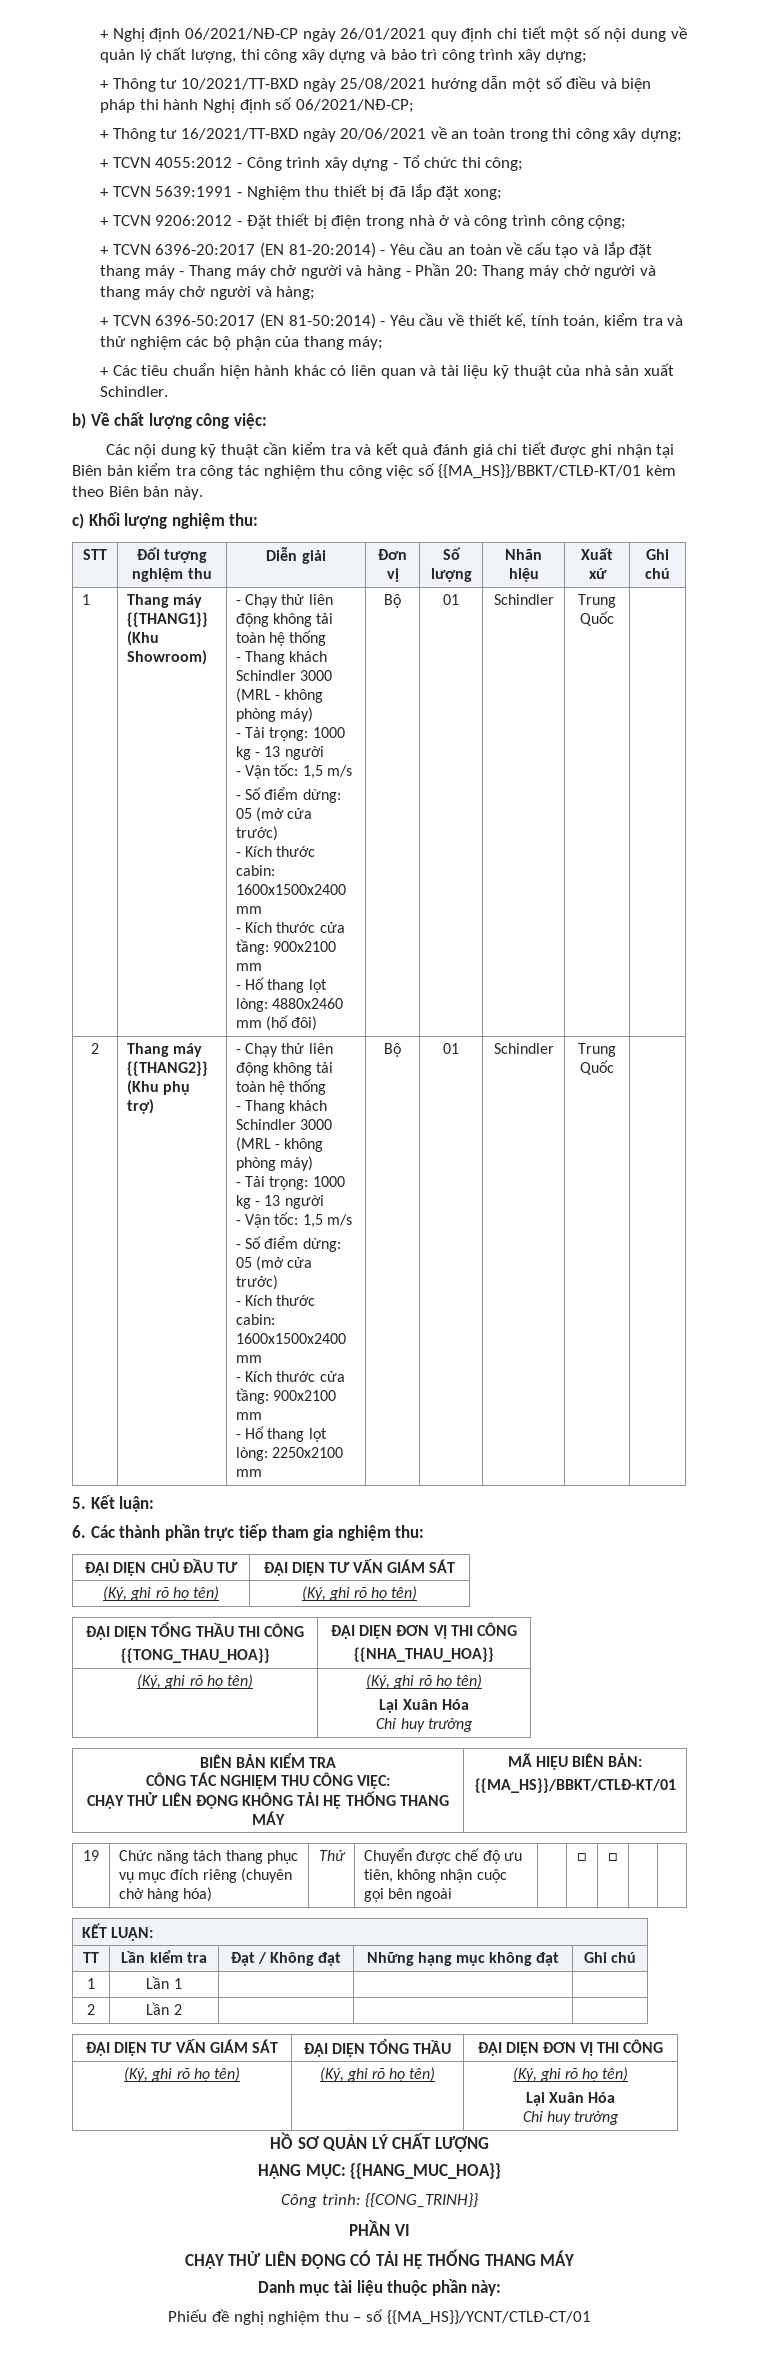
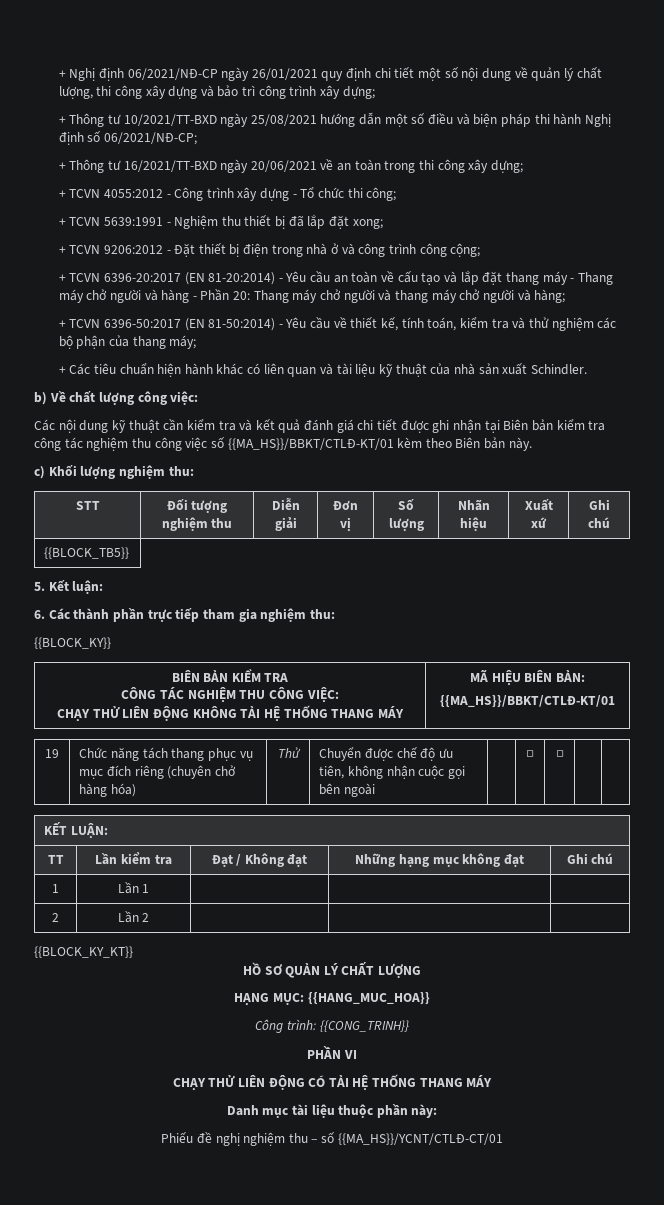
- 1 | Thang máy {{THANG1}} (Khu Showroom) | - Chạy thử liên động không tải toàn hệ thống
- - Thang khách Schindler 3000 (MRL - không phòng máy)
- - Tải trọng: 1000 kg - 13 người
- - Vận tốc: 1,5 m/s
- - Số điểm dừng: 05 (mở cửa trước)
- - Kích thước cabin: 1600x1500x2400 mm
- - Kích thước cửa tầng: 900x2100 mm
- - Hố thang lọt lòng: 4880x2460 mm (hố đôi) | Bộ | 01 | Schindler | Trung Quốc |
- 2 | Thang máy {{THANG2}} (Khu phụ trợ) | - Chạy thử liên động không tải toàn hệ thống
- - Thang khách Schindler 3000 (MRL - không phòng máy)
- - Tải trọng: 1000 kg - 13 người
- - Vận tốc: 1,5 m/s
- - Số điểm dừng: 05 (mở cửa trước)
- - Kích thước cabin: 1600x1500x2400 mm
- - Kích thước cửa tầng: 900x2100 mm
- - Hố thang lọt lòng: 2250x2100 mm | Bộ | 01 | Schindler | Trung Quốc
+ {{BLOCK_TB5}}
- ĐẠI DIỆN CHỦ ĐẦU TƯ | ĐẠI DIỆN TƯ VẤN GIÁM SÁT
- (Ký, ghi rõ họ tên) | (Ký, ghi rõ họ tên)
- ĐẠI DIỆN TỔNG THẦU THI CÔNG
- {{TONG_THAU_HOA}} | ĐẠI DIỆN ĐƠN VỊ THI CÔNG
- {{NHA_THAU_HOA}}
- (Ký, ghi rõ họ tên) | (Ký, ghi rõ họ tên)
- Lại Xuân Hóa
- Chỉ huy trưởng
+ {{BLOCK_KY}}
- ĐẠI DIỆN TƯ VẤN GIÁM SÁT | ĐẠI DIỆN TỔNG THẦU | ĐẠI DIỆN ĐƠN VỊ THI CÔNG
- (Ký, ghi rõ họ tên) | (Ký, ghi rõ họ tên) | (Ký, ghi rõ họ tên)
- Lại Xuân Hóa
- Chỉ huy trưởng
+ {{BLOCK_KY_KT}}

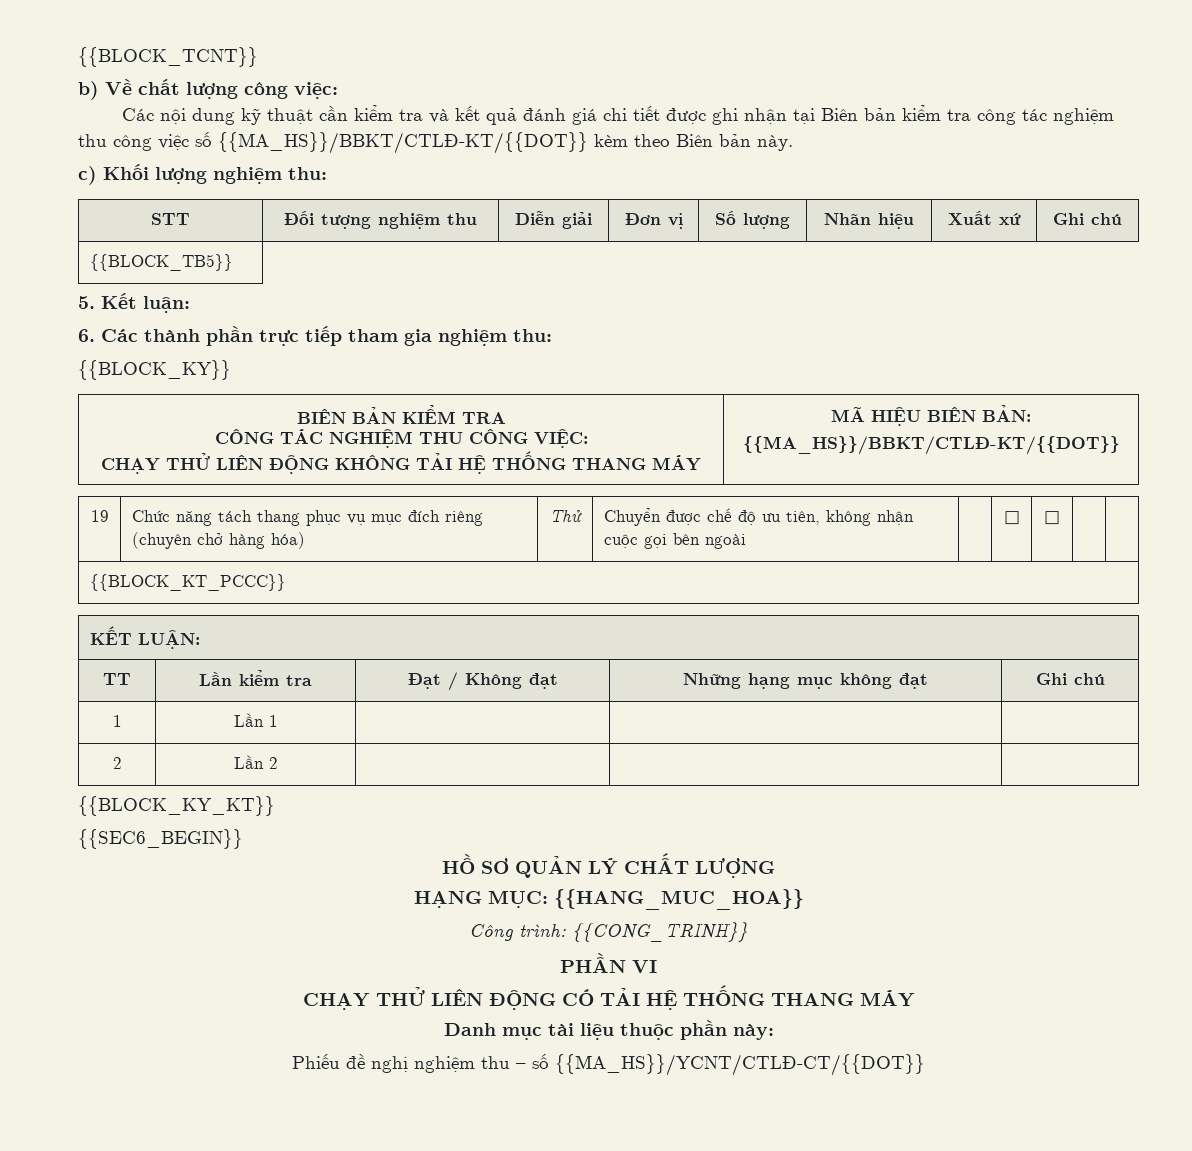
- + Nghị định 06/2021/NĐ-CP ngày 26/01/2021 quy định chi tiết một số nội dung về quản lý chất lượng, thi công xây dựng và bảo trì công trình xây dựng;
- + Thông tư 10/2021/TT-BXD ngày 25/08/2021 hướng dẫn một số điều và biện pháp thi hành Nghị định số 06/2021/NĐ-CP;
- + Thông tư 16/2021/TT-BXD ngày 20/06/2021 về an toàn trong thi công xây dựng;
- + TCVN 4055:2012 - Công trình xây dựng - Tổ chức thi công;
- + TCVN 5639:1991 - Nghiệm thu thiết bị đã lắp đặt xong;
- + TCVN 9206:2012 - Đặt thiết bị điện trong nhà ở và công trình công cộng;
- + TCVN 6396-20:2017 (EN 81-20:2014) - Yêu cầu an toàn về cấu tạo và lắp đặt thang máy - Thang máy chở người và hàng - Phần 20: Thang máy chở người và thang máy chở người và hàng;
- + TCVN 6396-50:2017 (EN 81-50:2014) - Yêu cầu về thiết kế, tính toán, kiểm tra và thử nghiệm các bộ phận của thang máy;
- + Các tiêu chuẩn hiện hành khác có liên quan và tài liệu kỹ thuật của nhà sản xuất Schindler.
+ {{BLOCK_TCNT}}
- Các nội dung kỹ thuật cần kiểm tra và kết quả đánh giá chi tiết được ghi nhận tại Biên bản kiểm tra công tác nghiệm thu công việc số {{MA_HS}}/BBKT/CTLĐ-KT/01 kèm theo Biên bản này.
+ Các nội dung kỹ thuật cần kiểm tra và kết quả đánh giá chi tiết được ghi nhận tại Biên bản kiểm tra công tác nghiệm thu công việc số {{MA_HS}}/BBKT/CTLĐ-KT/{{DOT}} kèm theo Biên bản này.
  BIÊN BẢN KIỂM TRA
  CÔNG TÁC NGHIỆM THU CÔNG VIỆC:
  CHẠY THỬ LIÊN ĐỘNG KHÔNG TẢI HỆ THỐNG THANG MÁY | MÃ HIỆU BIÊN BẢN:
- {{MA_HS}}/BBKT/CTLĐ-KT/01
+ {{MA_HS}}/BBKT/CTLĐ-KT/{{DOT}}
+ {{BLOCK_KT_PCCC}}
+ {{SEC6_BEGIN}}
- Phiếu đề nghị nghiệm thu – số {{MA_HS}}/YCNT/CTLĐ-CT/01
+ Phiếu đề nghị nghiệm thu – số {{MA_HS}}/YCNT/CTLĐ-CT/{{DOT}}

